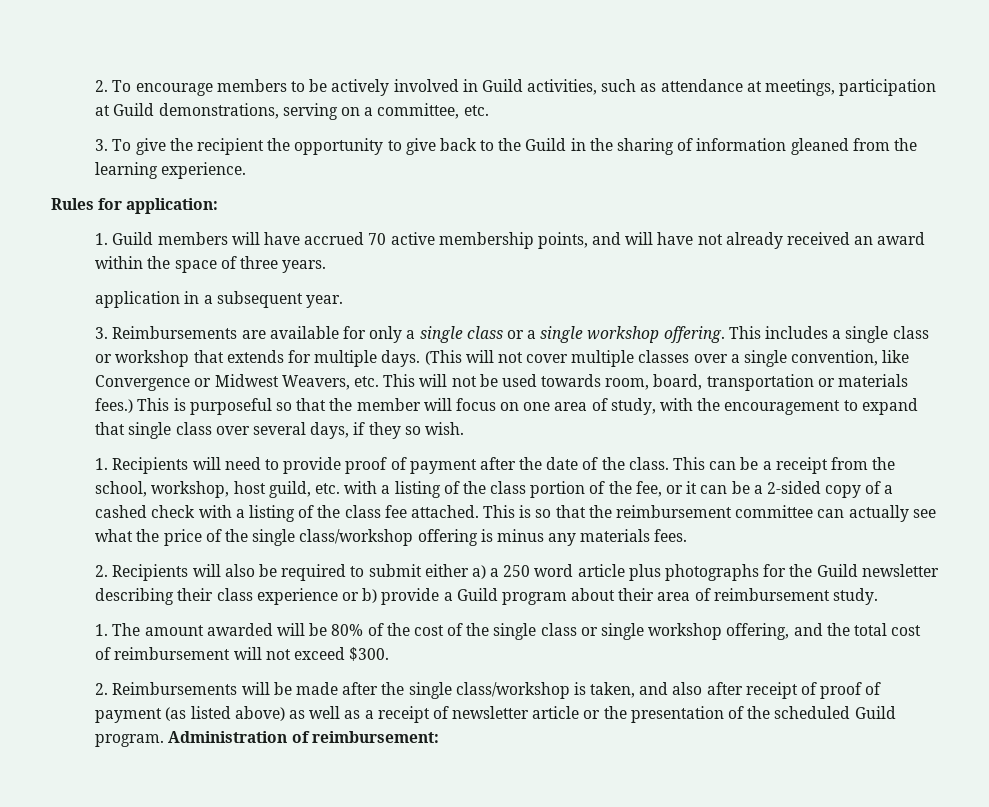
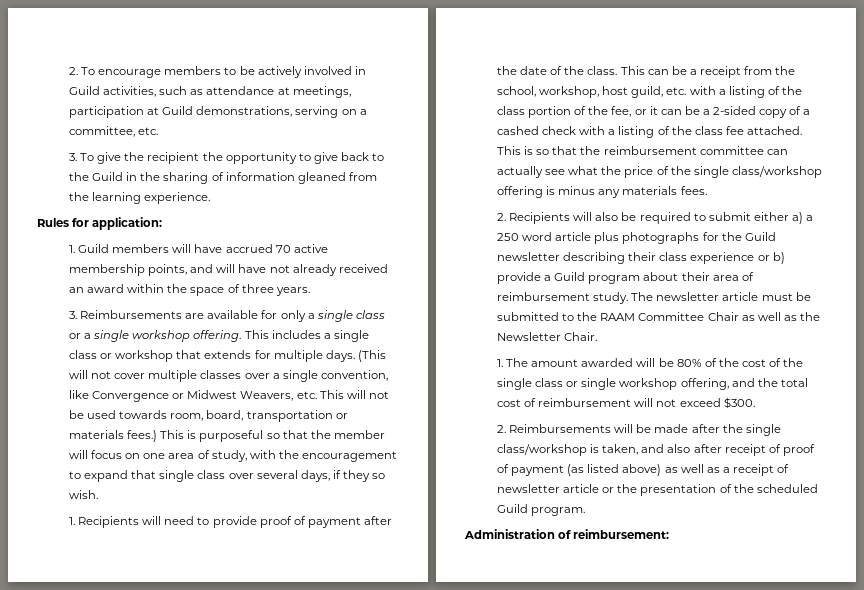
- application in a subsequent year.
+ The newsletter article must be submitted to the RAAM Committee Chair as well as the Newsletter Chair.
- 2. Reimbursements will be made after the single class/workshop is taken, and also after receipt of proof of payment (as listed above) as well as a receipt of newsletter article or the presentation of the scheduled Guild program. Administration of reimbursement:
+ 2. Reimbursements will be made after the single class/workshop is taken, and also after receipt of proof of payment (as listed above) as well as a receipt of newsletter article or the presentation of the scheduled Guild program.
+ Administration of reimbursement:

